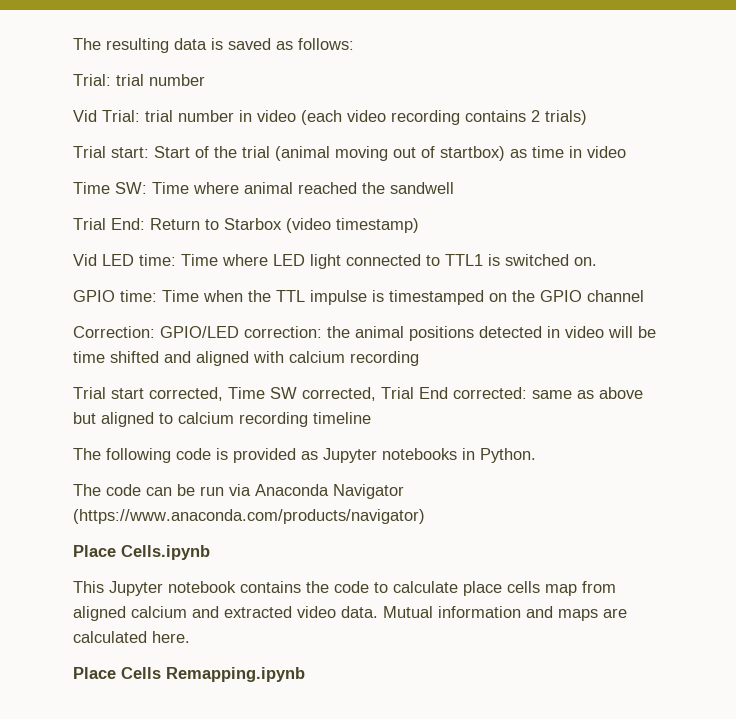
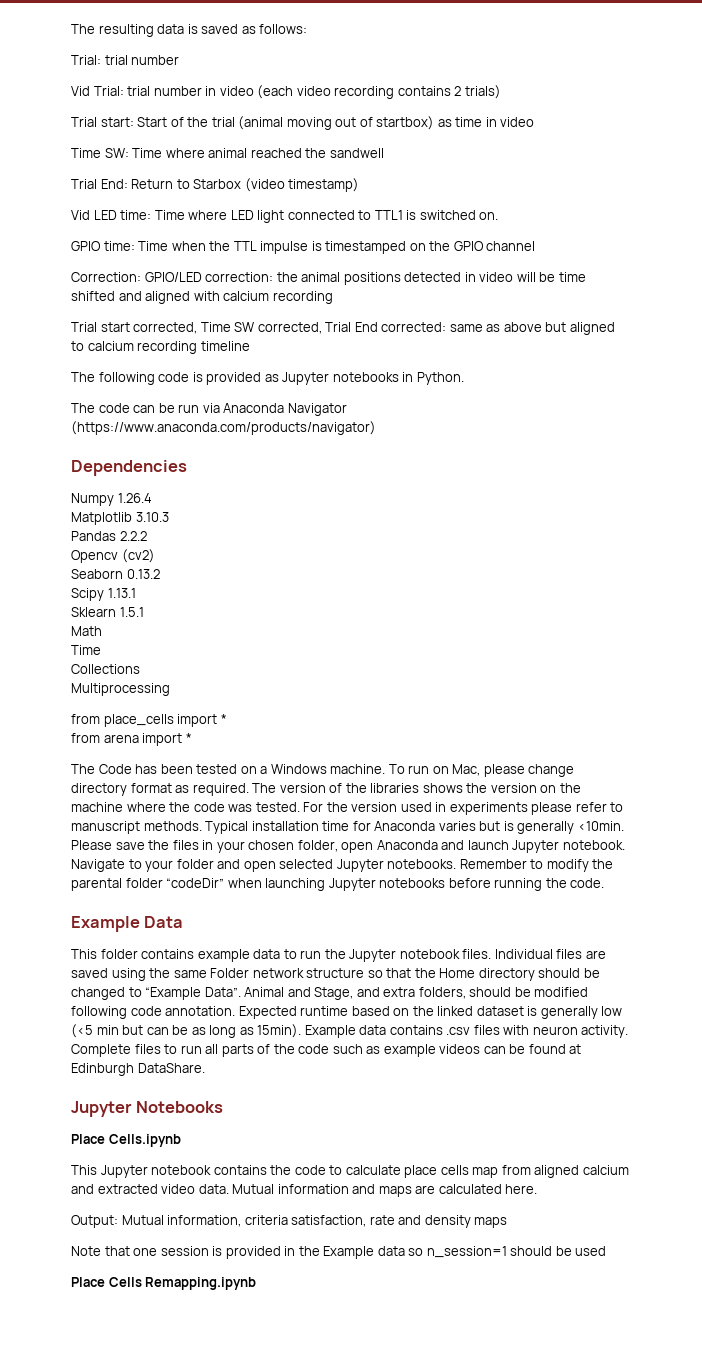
+ Dependencies
+ Numpy 1.26.4
+ Matplotlib 3.10.3
+ Pandas 2.2.2
+ Opencv (cv2)
+ Seaborn 0.13.2
+ Scipy 1.13.1
+ Sklearn 1.5.1
+ Math
+ Time
+ Collections
+ Multiprocessing
+ from place_cells import *
+ from arena import *
+ The Code has been tested on a Windows machine. To run on Mac, please change directory format as required. The version of the libraries shows the version on the machine where the code was tested. For the version used in experiments please refer to manuscript methods. Typical installation time for Anaconda varies but is generally <10min. Please save the files in your chosen folder, open Anaconda and launch Jupyter notebook. Navigate to your folder and open selected Jupyter notebooks. Remember to modify the parental folder “codeDir” when launching Jupyter notebooks before running the code.
+ Example Data
+ This folder contains example data to run the Jupyter notebook files. Individual files are saved using the same Folder network structure so that the Home directory should be changed to “Example Data”. Animal and Stage, and extra folders, should be modified following code annotation. Expected runtime based on the linked dataset is generally low (<5 min but can be as long as 15min). Example data contains .csv files with neuron activity. Complete files to run all parts of the code such as example videos can be found at Edinburgh DataShare.
+ Jupyter Notebooks
+ Output: Mutual information, criteria satisfaction, rate and density maps
+ Note that one session is provided in the Example data so n_session=1 should be used

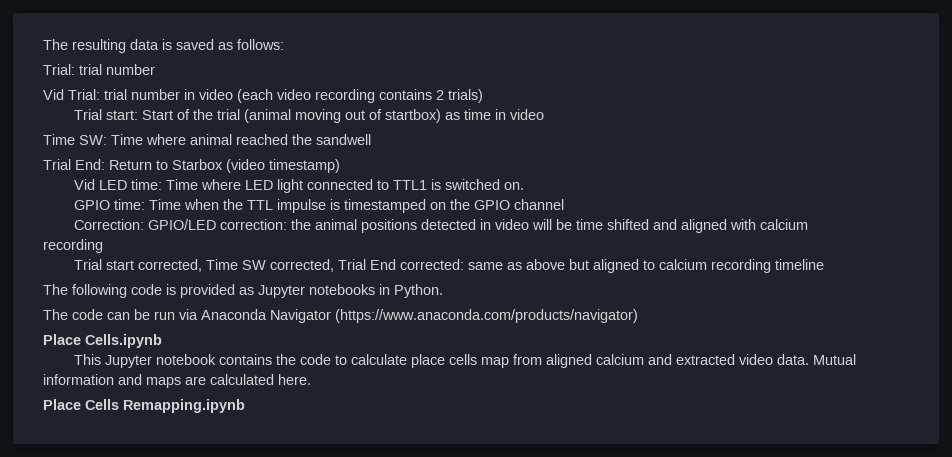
- Dependencies
- Numpy 1.26.4
- Matplotlib 3.10.3
- Pandas 2.2.2
- Opencv (cv2)
- Seaborn 0.13.2
- Scipy 1.13.1
- Sklearn 1.5.1
- Math
- Time
- Collections
- Multiprocessing
- from place_cells import *
- from arena import *
- The Code has been tested on a Windows machine. To run on Mac, please change directory format as required. The version of the libraries shows the version on the machine where the code was tested. For the version used in experiments please refer to manuscript methods. Typical installation time for Anaconda varies but is generally <10min. Please save the files in your chosen folder, open Anaconda and launch Jupyter notebook. Navigate to your folder and open selected Jupyter notebooks. Remember to modify the parental folder “codeDir” when launching Jupyter notebooks before running the code.
- Example Data
- This folder contains example data to run the Jupyter notebook files. Individual files are saved using the same Folder network structure so that the Home directory should be changed to “Example Data”. Animal and Stage, and extra folders, should be modified following code annotation. Expected runtime based on the linked dataset is generally low (<5 min but can be as long as 15min). Example data contains .csv files with neuron activity. Complete files to run all parts of the code such as example videos can be found at Edinburgh DataShare.
- Jupyter Notebooks
- Output: Mutual information, criteria satisfaction, rate and density maps
- Note that one session is provided in the Example data so n_session=1 should be used

